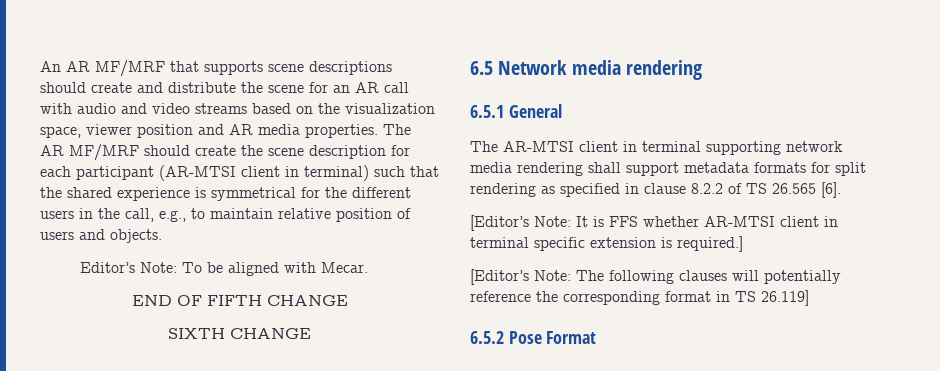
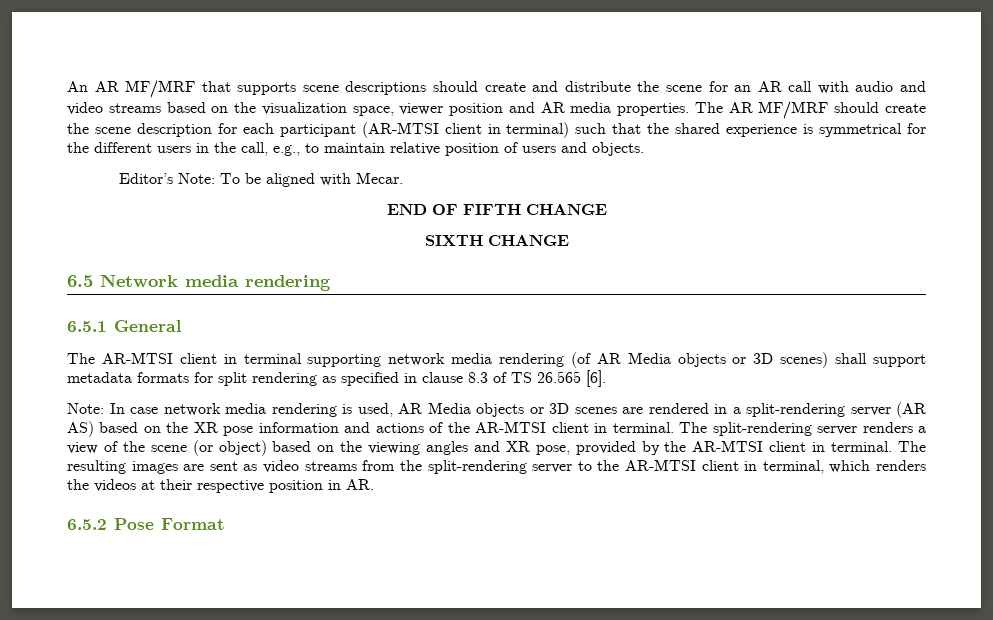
- The AR-MTSI client in terminal supporting network media rendering shall support metadata formats for split rendering as specified in clause 8.2.2 of TS 26.565 [6].
+ The AR-MTSI client in terminal supporting network media rendering (of AR Media objects or 3D scenes) shall support metadata formats for split rendering as specified in clause 8.3 of TS 26.565 [6].
- [Editor’s Note: It is FFS whether AR-MTSI client in terminal specific extension is required.]
- [Editor’s Note: The following clauses will potentially reference the corresponding format in TS 26.119]
+ Note: In case network media rendering is used, AR Media objects or 3D scenes are rendered in a split-rendering server (AR AS) based on the XR pose information and actions of the AR-MTSI client in terminal. The split-rendering server renders a view of the scene (or object) based on the viewing angles and XR pose, provided by the AR-MTSI client in terminal. The resulting images are sent as video streams from the split-rendering server to the AR-MTSI client in terminal, which renders the videos at their respective position in AR.

